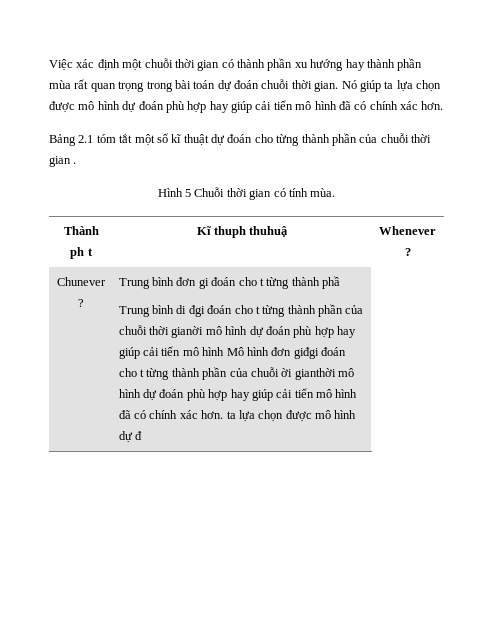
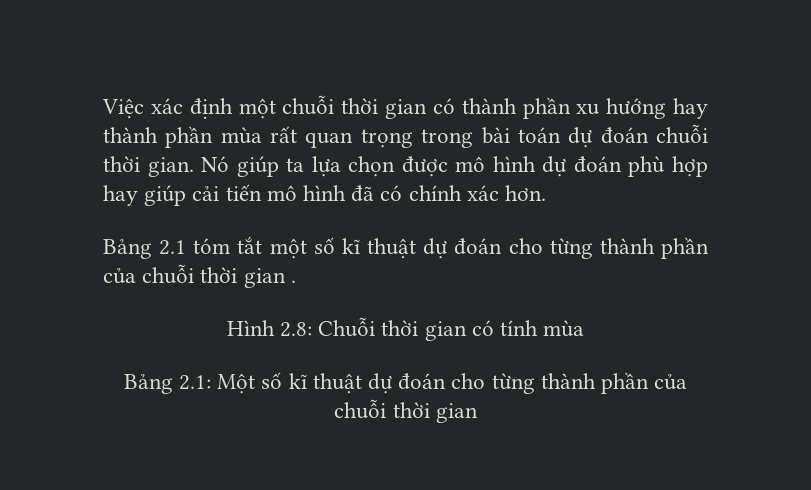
- Hình 5 Chuỗi thời gian có tính mùa.
- Thành ph t | Kĩ thuph thuhuậ | Whenever ?
- Chunever ? | Trung bình đơn gi đoán cho t từng thành phầ
- Trung bình di đgi đoán cho t từng thành phần của chuỗi thời gianời mô hình dự đoán phù hợp hay giúp cải tiến mô hình Mô hình đơn giđgi đoán cho t từng thành phần của chuỗi ời gianthời mô hình dự đoán phù hợp hay giúp cải tiến mô hình đã có chính xác hơn. ta lựa chọn được mô hình dự đ
+ Hình 2.8: Chuỗi thời gian có tính mùa
+ Bảng 2.1: Một số kĩ thuật dự đoán cho từng thành phần của chuỗi thời gian

